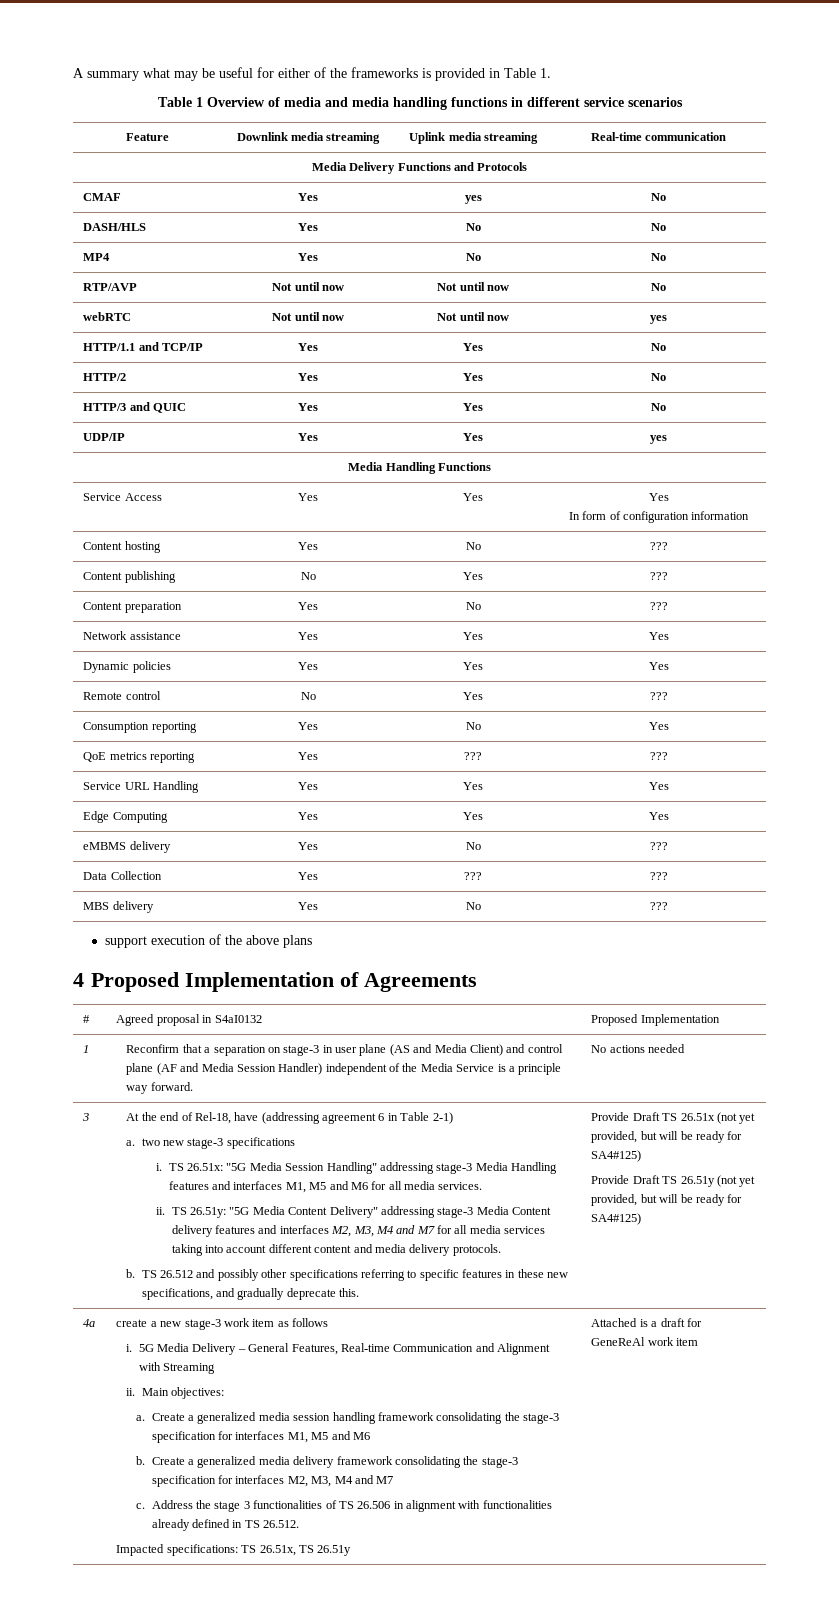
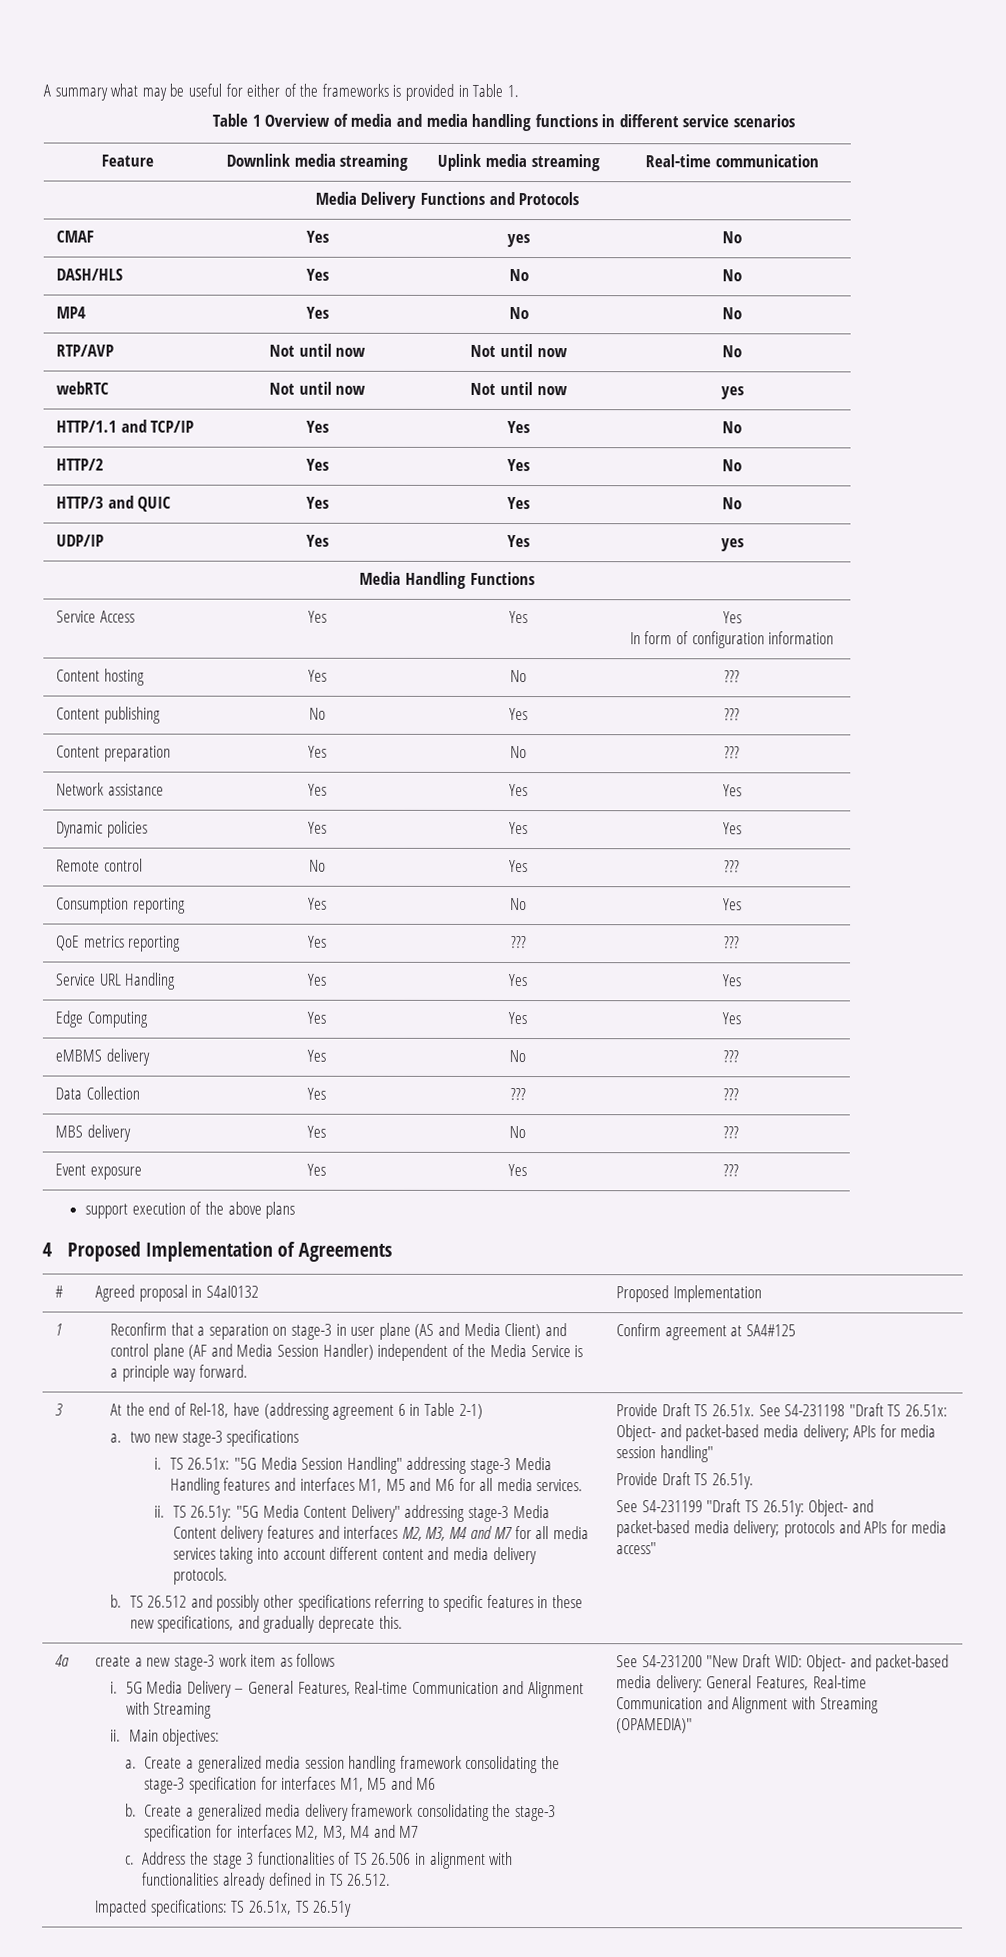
+ Event exposure | Yes | Yes | ???
- 1 | Reconfirm that a separation on stage-3 in user plane (AS and Media Client) and control plane (AF and Media Session Handler) independent of the Media Service is a principle way forward. | No actions needed
+ 1 | Reconfirm that a separation on stage-3 in user plane (AS and Media Client) and control plane (AF and Media Session Handler) independent of the Media Service is a principle way forward. | Confirm agreement at SA4#125
- Provide Draft TS 26.51x (not yet provided, but will be ready for SA4#125)
- Provide Draft TS 26.51y (not yet provided, but will be ready for SA4#125)
+ Provide Draft TS 26.51x. See S4-231198 "Draft TS 26.51x: Object- and packet-based media delivery; APIs for media session handling"
+ Provide Draft TS 26.51y.
+ See S4-231199 "Draft TS 26.51y: Object- and packet-based media delivery; protocols and APIs for media access"
- Attached is a draft for GeneReAl work item
+ See S4-231200 "New Draft WID: Object- and packet-based media delivery: General Features, Real-time Communication and Alignment with Streaming (OPAMEDIA)"

